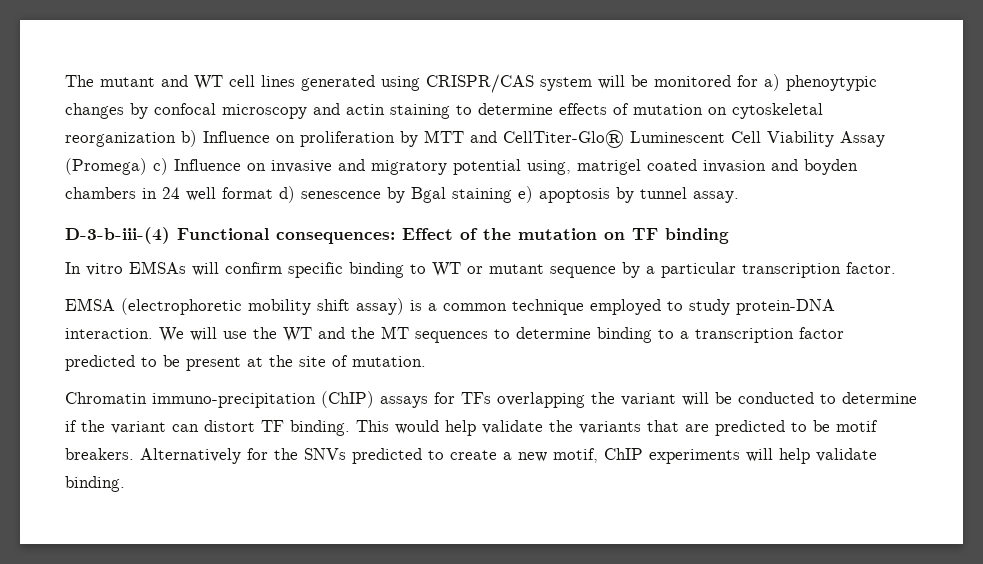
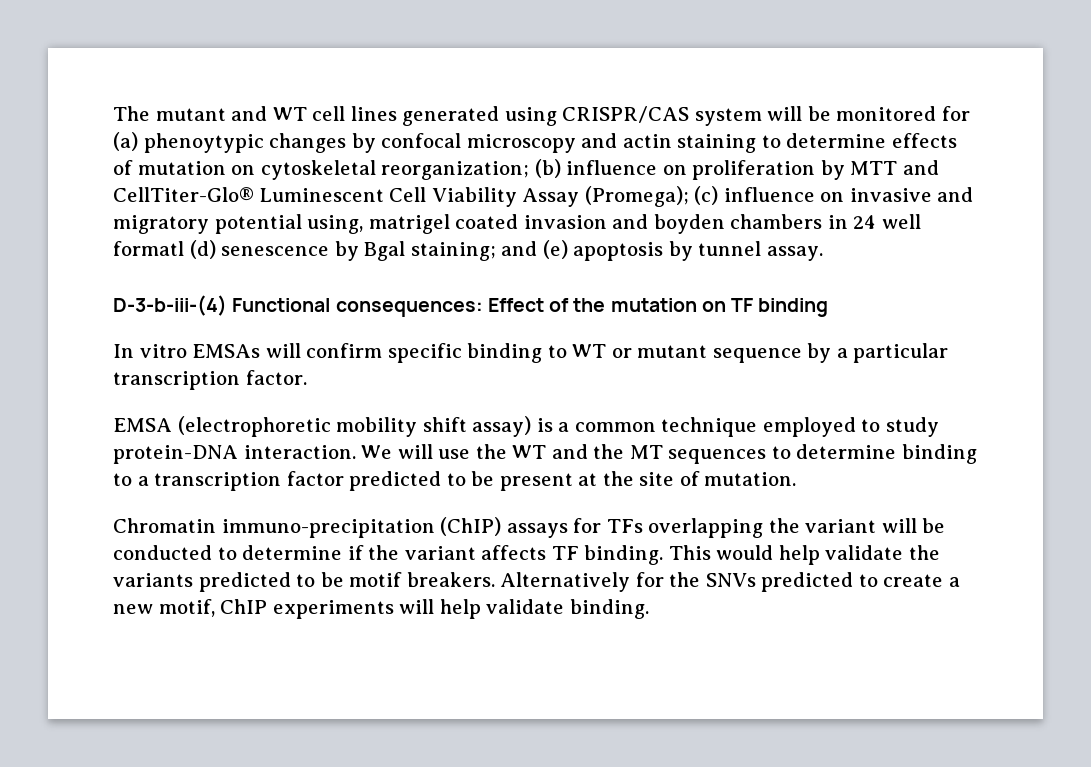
- The mutant and WT cell lines generated using CRISPR/CAS system will be monitored for a) phenoytypic changes by confocal microscopy and actin staining to determine effects of mutation on cytoskeletal reorganization b) Influence on proliferation by MTT and CellTiter-Glo® Luminescent Cell Viability Assay (Promega) c) Influence on invasive and migratory potential using, matrigel coated invasion and boyden chambers in 24 well format d) senescence by Bgal staining e) apoptosis by tunnel assay.
+ The mutant and WT cell lines generated using CRISPR/CAS system will be monitored for (a) phenoytypic changes by confocal microscopy and actin staining to determine effects of mutation on cytoskeletal reorganization; (b) influence on proliferation by MTT and CellTiter-Glo® Luminescent Cell Viability Assay (Promega); (c) influence on invasive and migratory potential using, matrigel coated invasion and boyden chambers in 24 well formatl (d) senescence by Bgal staining; and (e) apoptosis by tunnel assay.
- Chromatin immuno-precipitation (ChIP) assays for TFs overlapping the variant will be conducted to determine if the variant can distort TF binding.
+ Chromatin immuno-precipitation (ChIP) assays for TFs overlapping the variant will be conducted to determine if the variant affects TF binding.
- This would help validate the variants that are predicted to be motif breakers.
+ This would help validate the variants predicted to be motif breakers.

